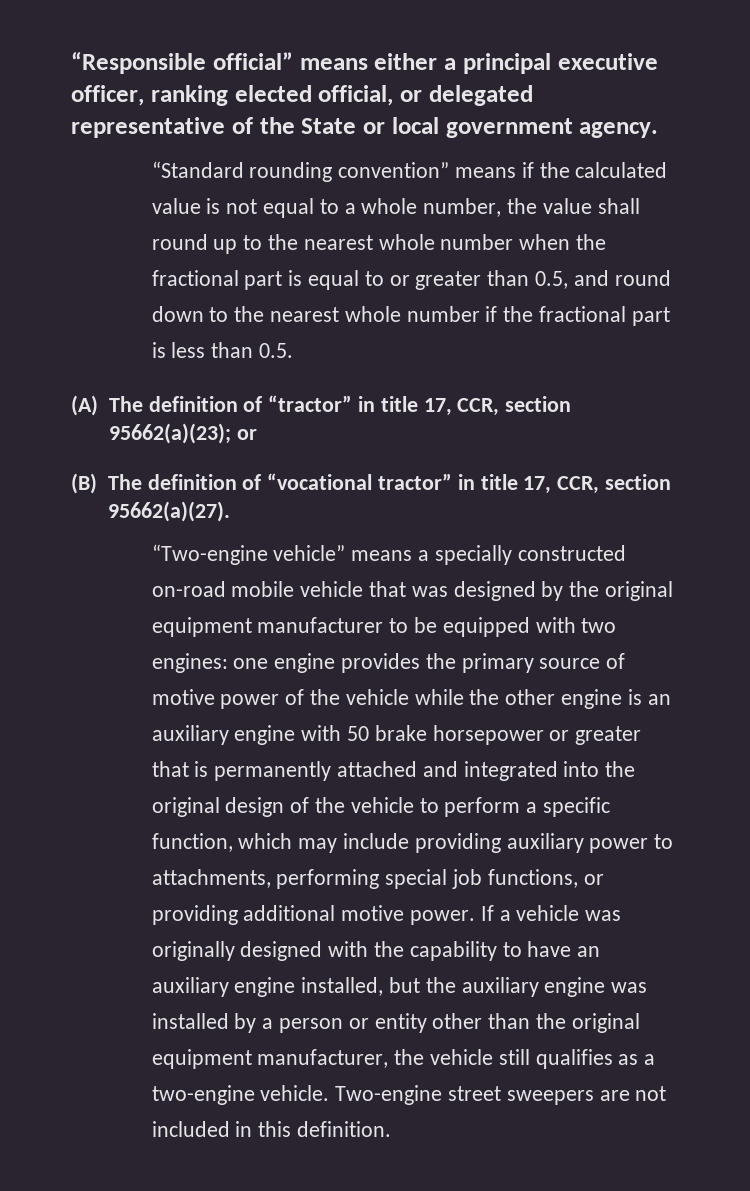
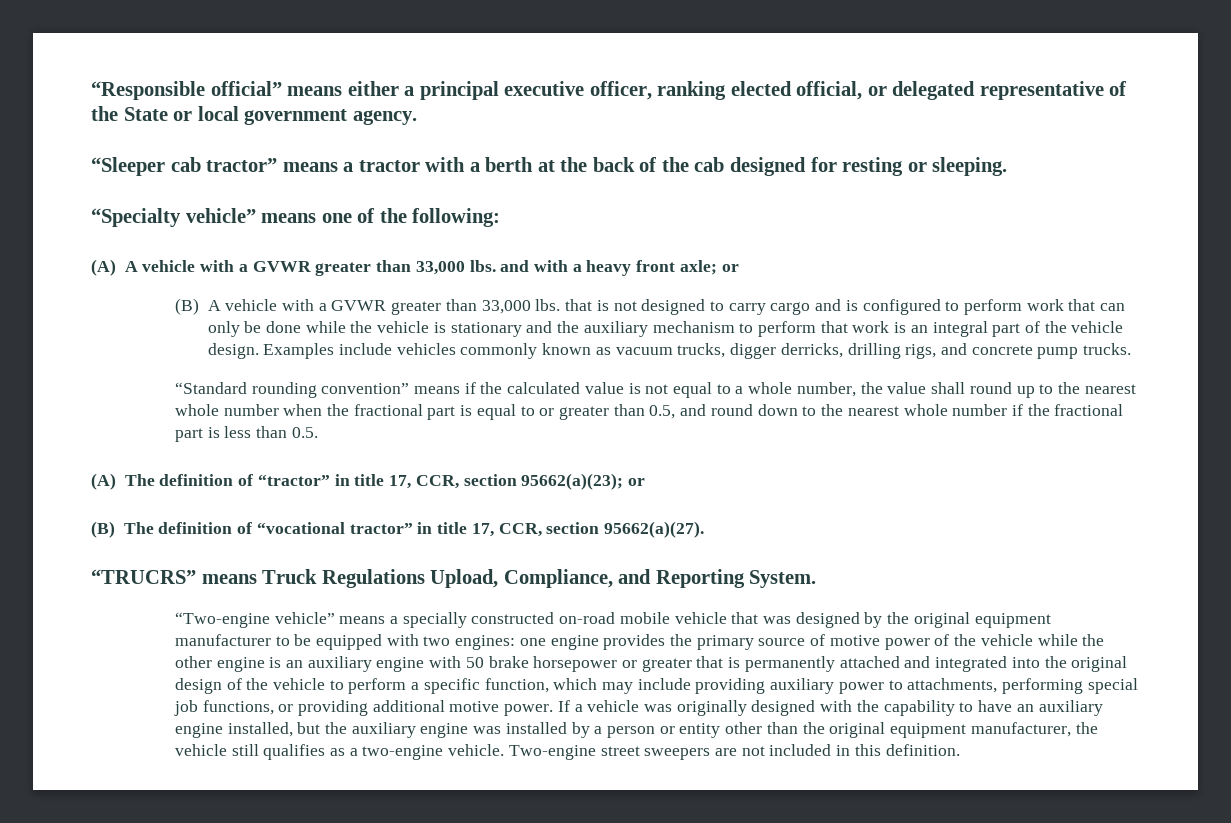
+ “Sleeper cab tractor” means a tractor with a berth at the back of the cab designed for resting or sleeping.
+ “Specialty vehicle” means one of the following:
+ (A) A vehicle with a GVWR greater than 33,000 lbs. and with a heavy front axle; or
+ (B) A vehicle with a GVWR greater than 33,000 lbs. that is not designed to carry cargo and is configured to perform work that can only be done while the vehicle is stationary and the auxiliary mechanism to perform that work is an integral part of the vehicle design. Examples include vehicles commonly known as vacuum trucks, digger derricks, drilling rigs, and concrete pump trucks.
+ “TRUCRS” means Truck Regulations Upload, Compliance, and Reporting System.

